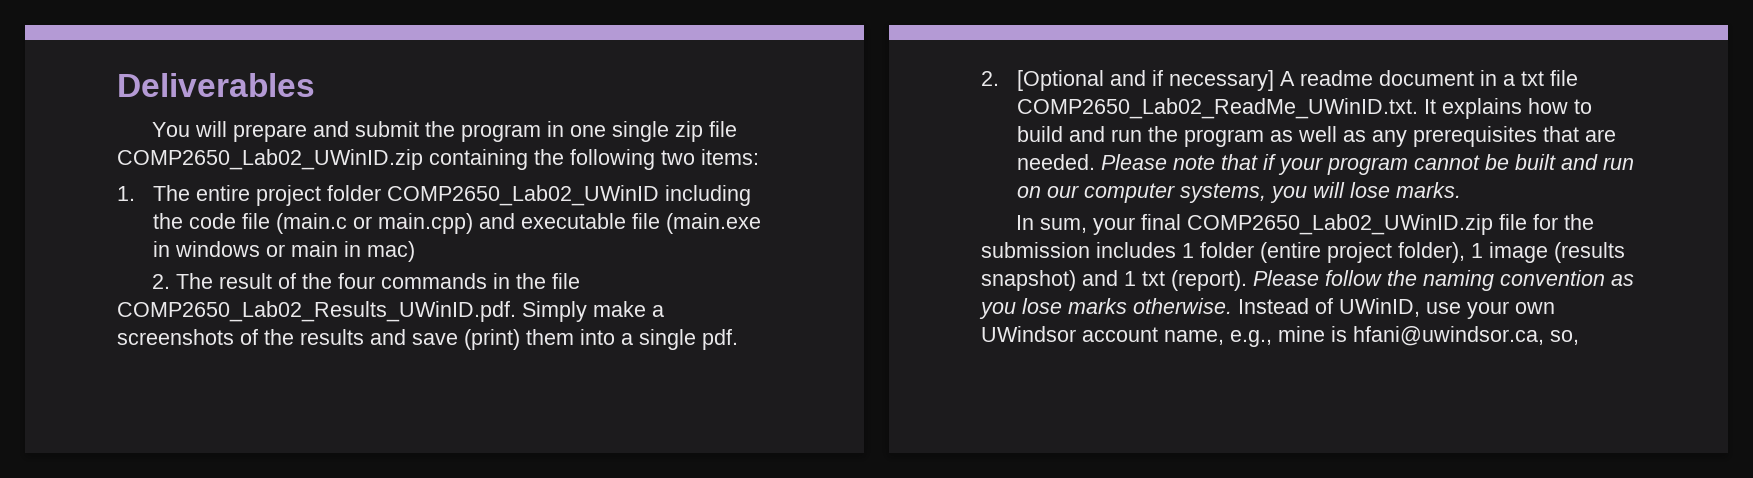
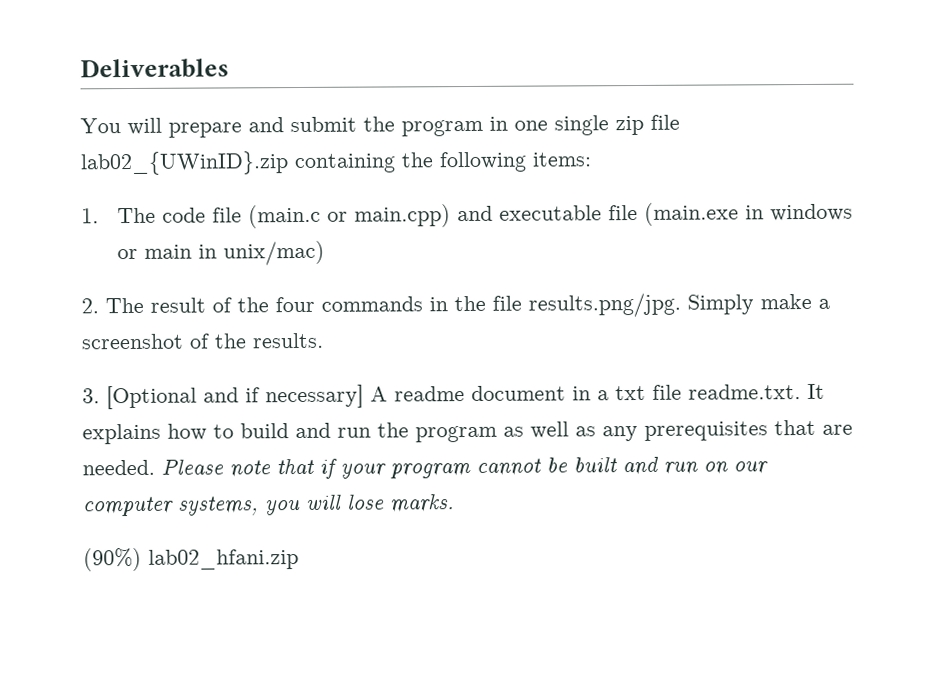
- You will prepare and submit the program in one single zip file COMP2650_Lab02_UWinID.zip containing the following two items:
+ You will prepare and submit the program in one single zip file lab02_{UWinID}.zip containing the following items:
- 1. The entire project folder COMP2650_Lab02_UWinID including the code file (main.c or main.cpp) and executable file (main.exe in windows or main in mac)
+ 1. The code file (main.c or main.cpp) and executable file (main.exe in windows or main in unix/mac)
- 2. The result of the four commands in the file COMP2650_Lab02_Results_UWinID.pdf. Simply make a screenshots of the results and save (print) them into a single pdf.
- 2. [Optional and if necessary] A readme document in a txt file COMP2650_Lab02_ReadMe_UWinID.txt. It explains how to build and run the program as well as any prerequisites that are needed.
+ 2. The result of the four commands in the file results.png/jpg. Simply make a screenshot of the results.
+ 3. [Optional and if necessary] A readme document in a txt file readme.txt. It explains how to build and run the program as well as any prerequisites that are needed.
- In sum, your final COMP2650_Lab02_UWinID.zip file for the submission includes 1 folder (entire project folder), 1 image (results snapshot) and 1 txt (report). Please follow the naming convention as you lose marks otherwise. Instead of UWinID, use your own UWindsor account name, e.g., mine is hfani@uwindsor.ca, so,
+ (90%) lab02_hfani.zip

